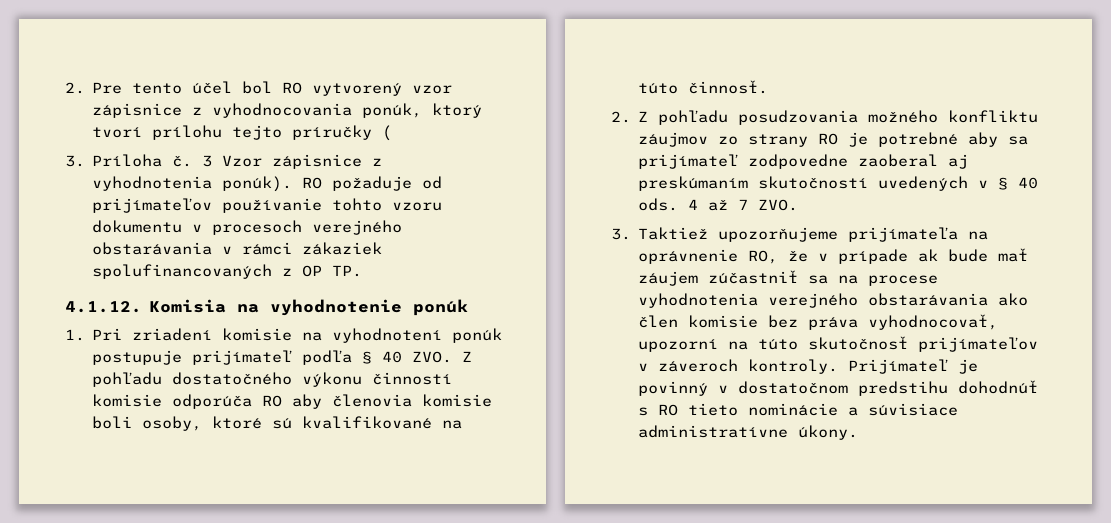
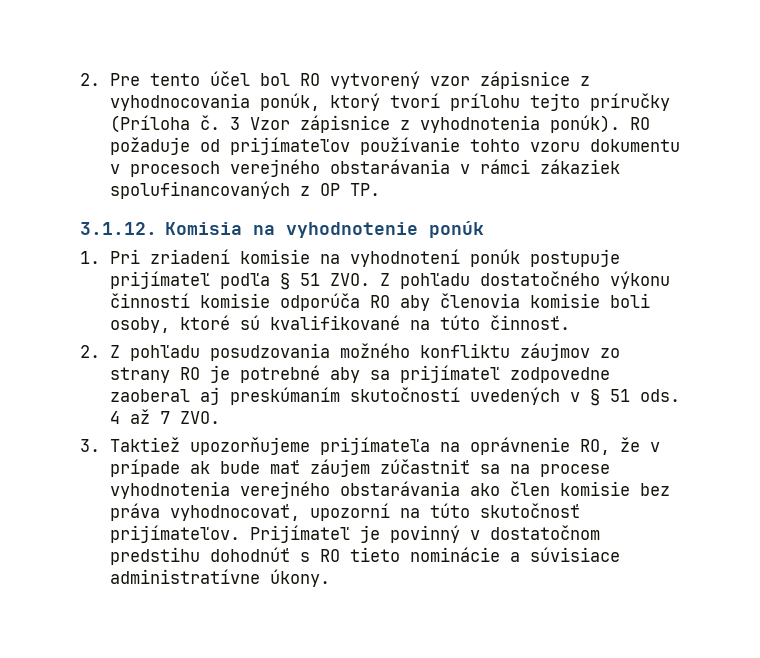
- 2. Pre tento účel bol RO vytvorený vzor zápisnice z vyhodnocovania ponúk, ktorý tvorí prílohu tejto príručky (
- 3. Príloha č.
+ 2. Pre tento účel bol RO vytvorený vzor zápisnice z vyhodnocovania ponúk, ktorý tvorí prílohu tejto príručky (Príloha č.
- 4.1.12. Komisia na vyhodnotenie ponúk
+ 3.1.12. Komisia na vyhodnotenie ponúk
- 1. Pri zriadení komisie na vyhodnotení ponúk postupuje prijímateľ podľa § 40 ZVO. Z pohľadu dostatočného výkonu činností komisie odporúča RO aby členovia komisie boli osoby, ktoré sú kvalifikované na túto činnosť.
+ 1. Pri zriadení komisie na vyhodnotení ponúk postupuje prijímateľ podľa § 51 ZVO. Z pohľadu dostatočného výkonu činností komisie odporúča RO aby členovia komisie boli osoby, ktoré sú kvalifikované na túto činnosť.
- 2. Z pohľadu posudzovania možného konfliktu záujmov zo strany RO je potrebné aby sa prijímateľ zodpovedne zaoberal aj preskúmaním skutočností uvedených v § 40 ods.
+ 2. Z pohľadu posudzovania možného konfliktu záujmov zo strany RO je potrebné aby sa prijímateľ zodpovedne zaoberal aj preskúmaním skutočností uvedených v § 51 ods.
- 3. Taktiež upozorňujeme prijímateľa na oprávnenie RO, že v prípade ak bude mať záujem zúčastniť sa na procese vyhodnotenia verejného obstarávania ako člen komisie bez práva vyhodnocovať, upozorní na túto skutočnosť prijímateľov v záveroch kontroly.
+ 3. Taktiež upozorňujeme prijímateľa na oprávnenie RO, že v prípade ak bude mať záujem zúčastniť sa na procese vyhodnotenia verejného obstarávania ako člen komisie bez práva vyhodnocovať, upozorní na túto skutočnosť prijímateľov.

